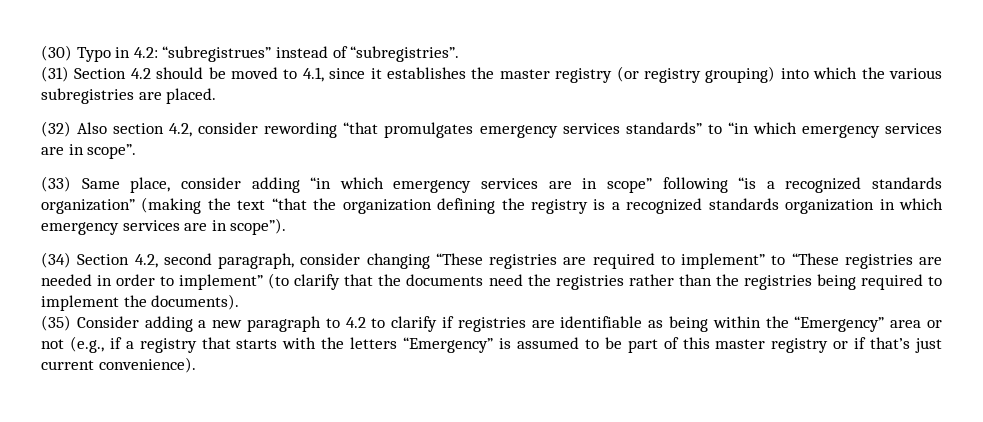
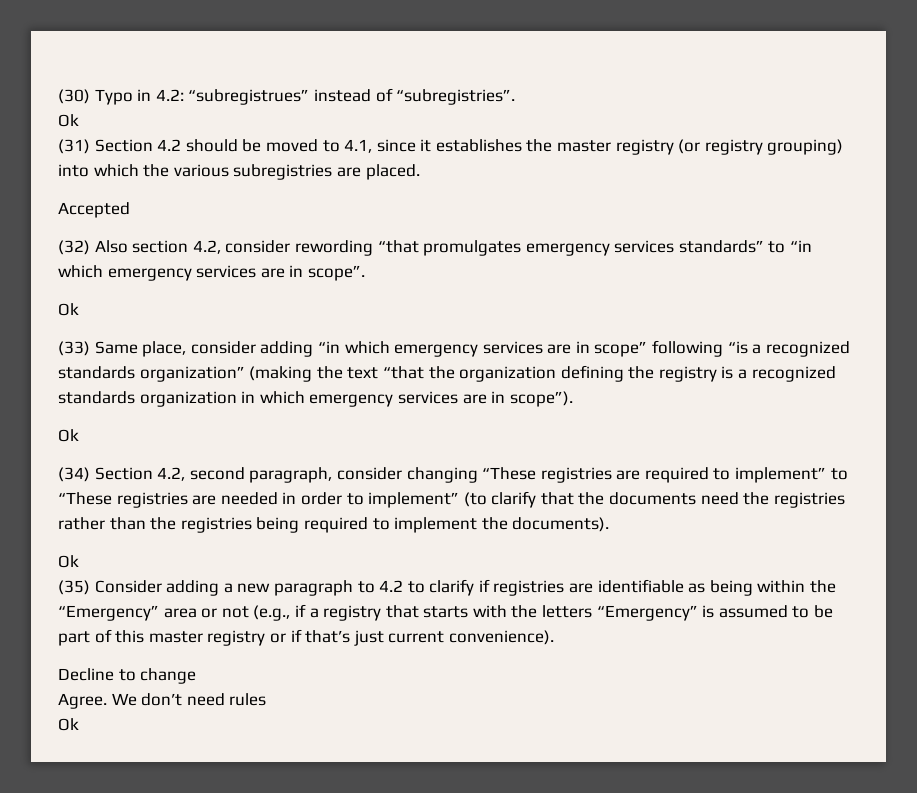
  (30) Typo in 4.2: “subregistrues” instead of “subregistries”.
+ Ok
+ Accepted
  (32) Also section 4.2, consider rewording “that promulgates emergency services standards” to “in which emergency services are in scope”.
+ Ok
  (33) Same place, consider adding “in which emergency services are in scope” following “is a recognized standards organization” (making the text “that the organization defining the registry is a recognized standards organization in which emergency services are in scope”).
+ Ok
  (34) Section 4.2, second paragraph, consider changing “These registries are required to implement” to “These registries are needed in order to implement” (to clarify that the documents need the registries rather than the registries being required to implement the documents).
+ Ok
+ Decline to change
+ Agree. We don’t need rules
+ Ok

